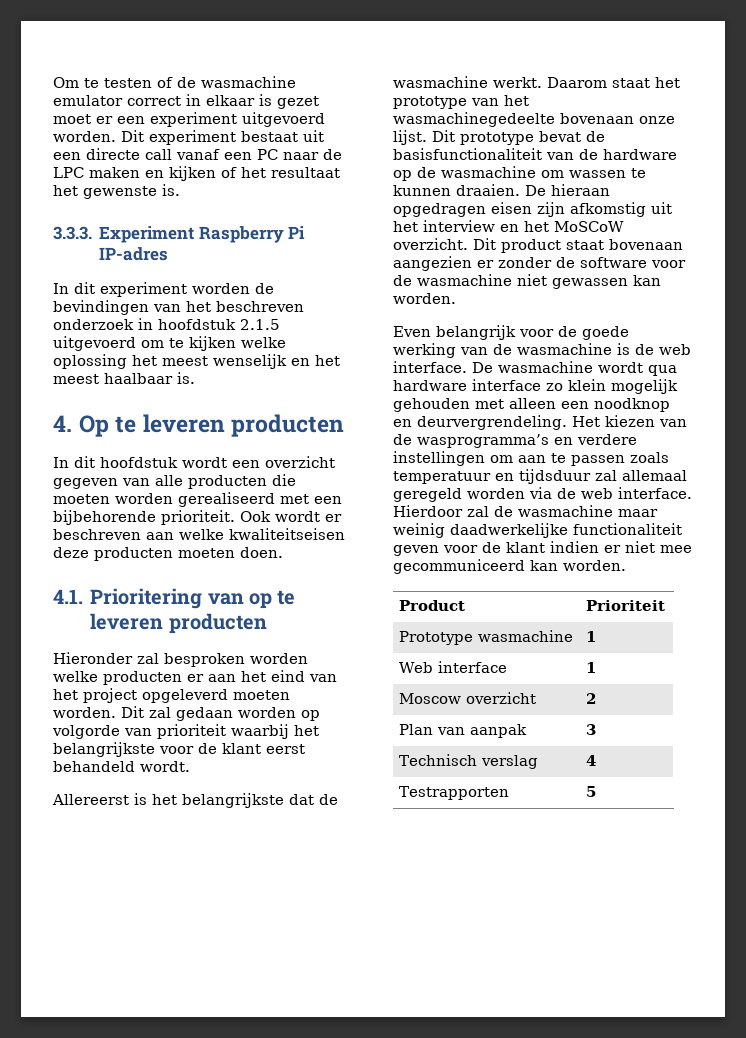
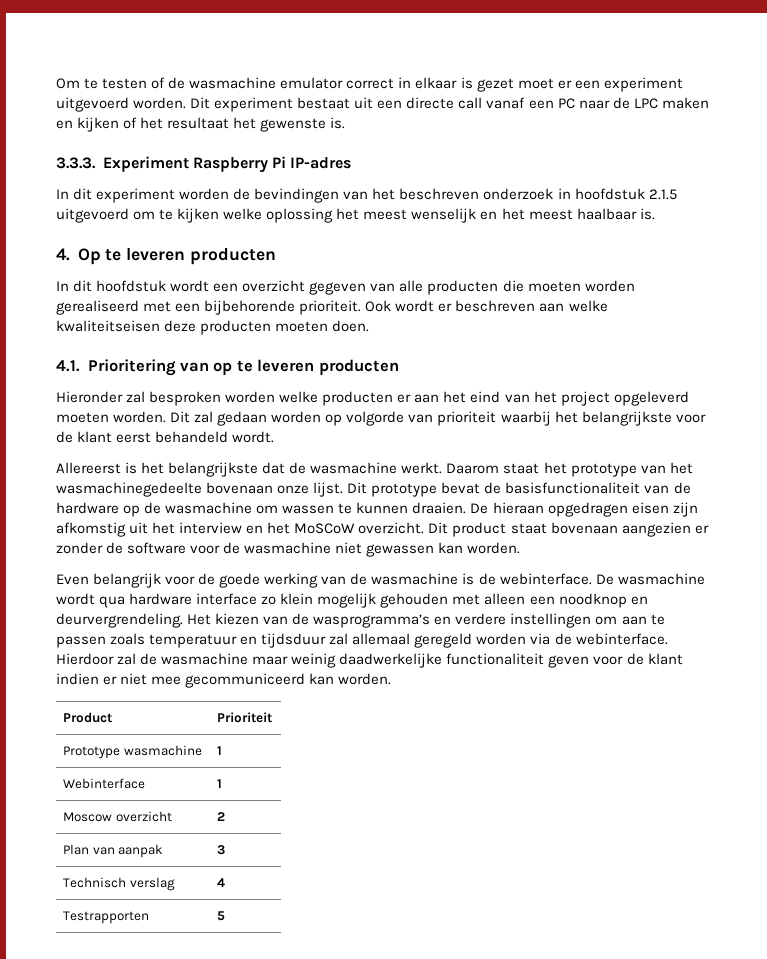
- Even belangrijk voor de goede werking van de wasmachine is de web interface.
+ Even belangrijk voor de goede werking van de wasmachine is de webinterface.
- Het kiezen van de wasprogramma’s en verdere instellingen om aan te passen zoals temperatuur en tijdsduur zal allemaal geregeld worden via de web interface.
+ Het kiezen van de wasprogramma’s en verdere instellingen om aan te passen zoals temperatuur en tijdsduur zal allemaal geregeld worden via de webinterface.
- Web interface | 1
+ Webinterface | 1

